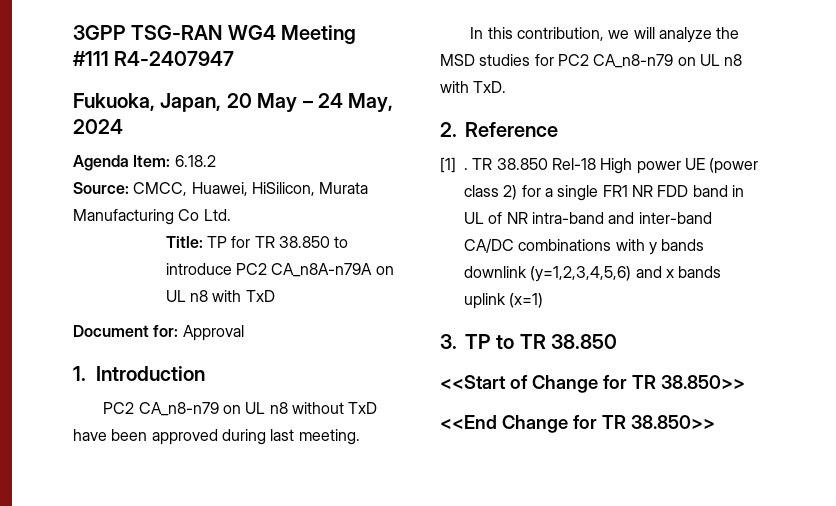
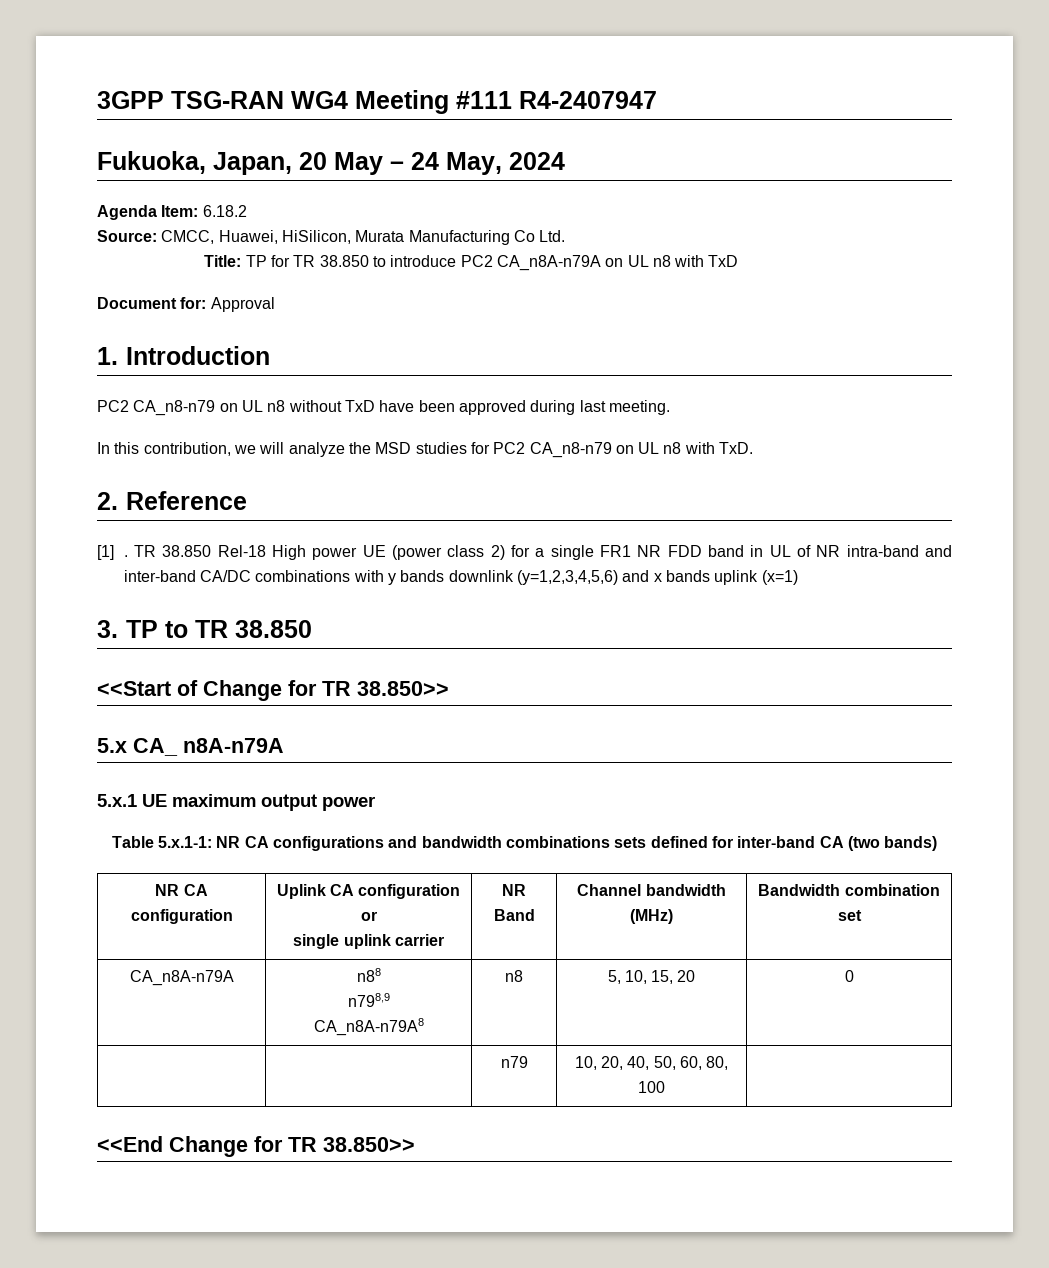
+ 5.x CA_ n8A-n79A
+ 5.x.1 UE maximum output power
+ Table 5.x.1-1: NR CA configurations and bandwidth combinations sets defined for inter-band CA (two bands)
+ NR CA configuration | Uplink CA configuration or
+ single uplink carrier | NR Band | Channel bandwidth (MHz) | Bandwidth combination set
+ CA_n8A-n79A | n88
+ n798,9
+ CA_n8A-n79A8 | n8 | 5, 10, 15, 20 | 0
+ | | n79 | 10, 20, 40, 50, 60, 80, 100 |

